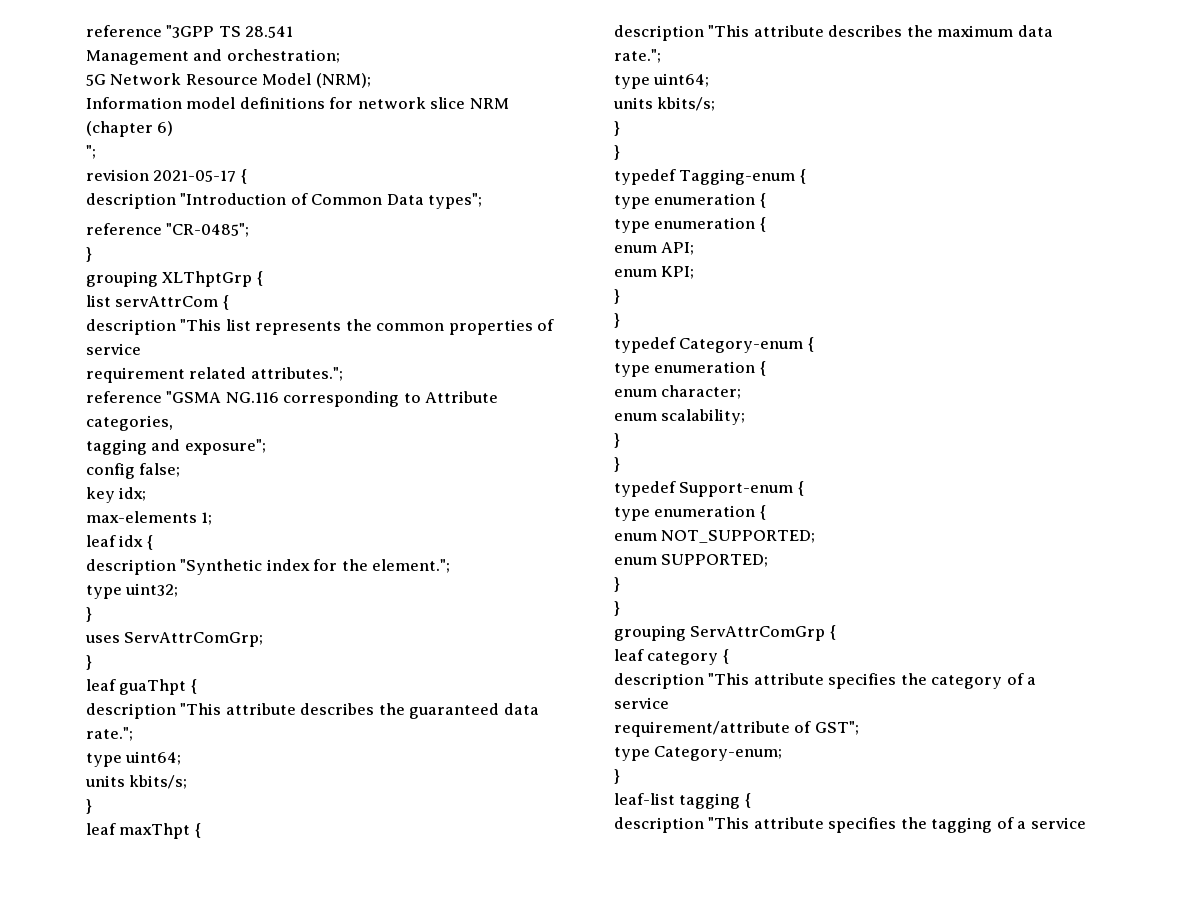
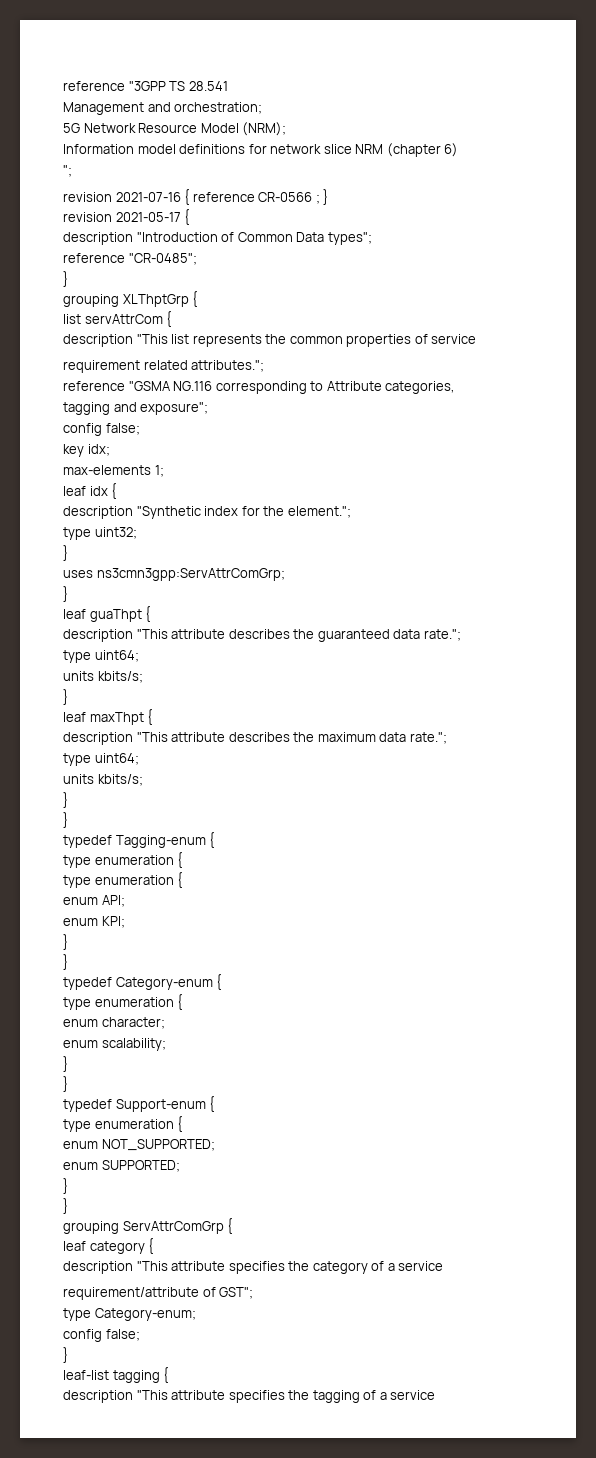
+ revision 2021-07-16 { reference CR-0566 ; }
- uses ServAttrComGrp;
+ uses ns3cmn3gpp:ServAttrComGrp;
  type Category-enum;
+ config false;

